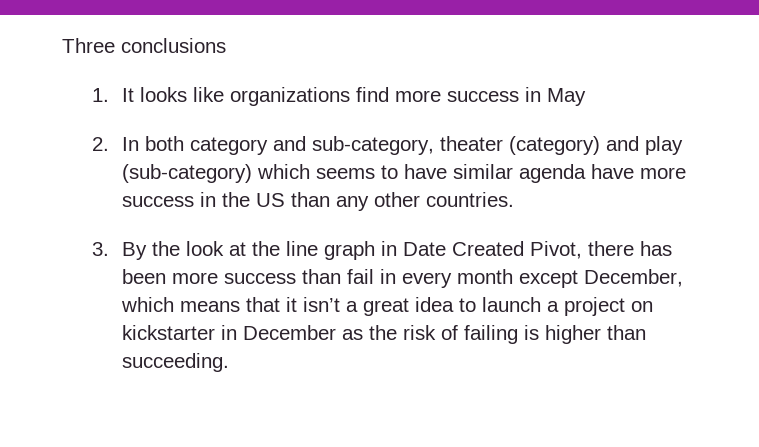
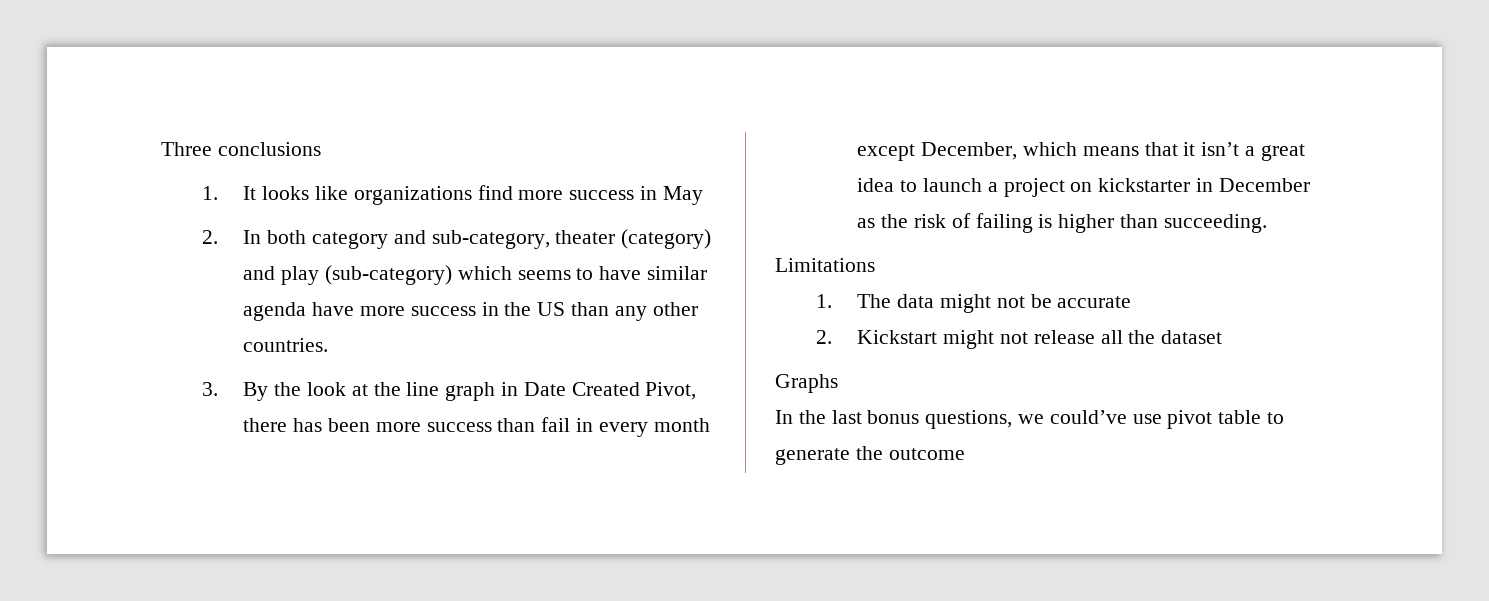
+ Limitations
+ 1. The data might not be accurate
+ 2. Kickstart might not release all the dataset
+ Graphs
+ In the last bonus questions, we could’ve use pivot table to generate the outcome

